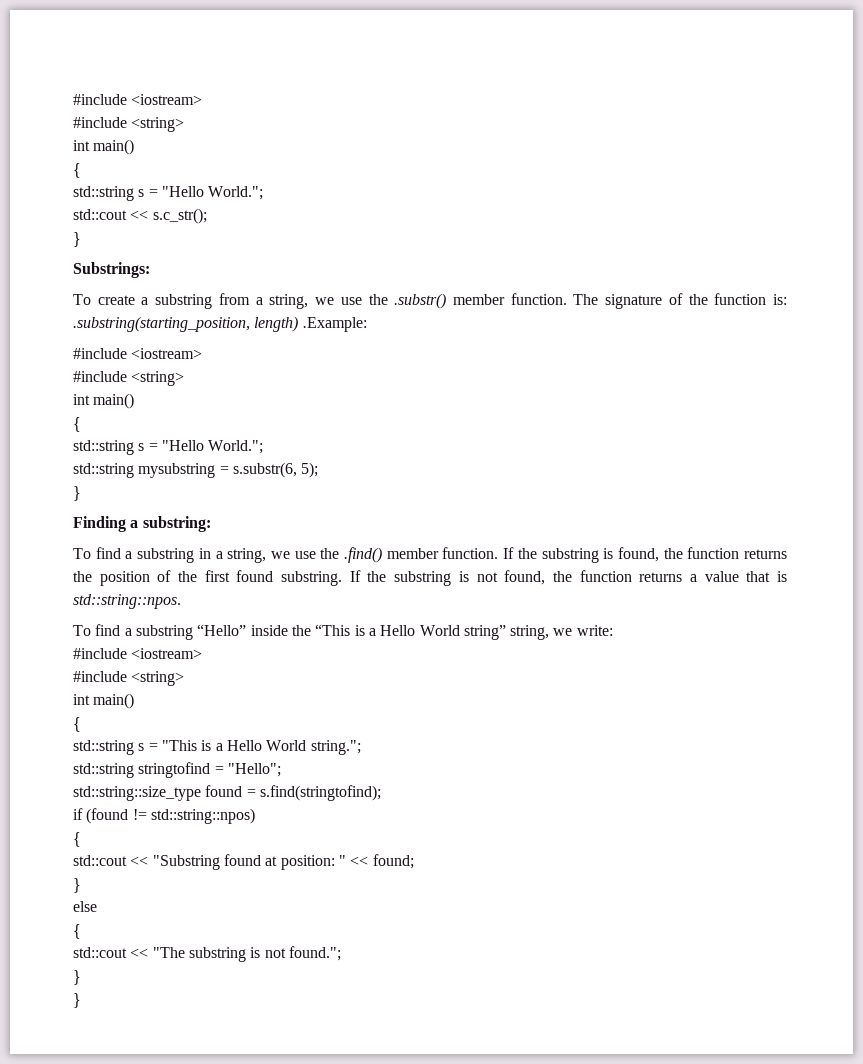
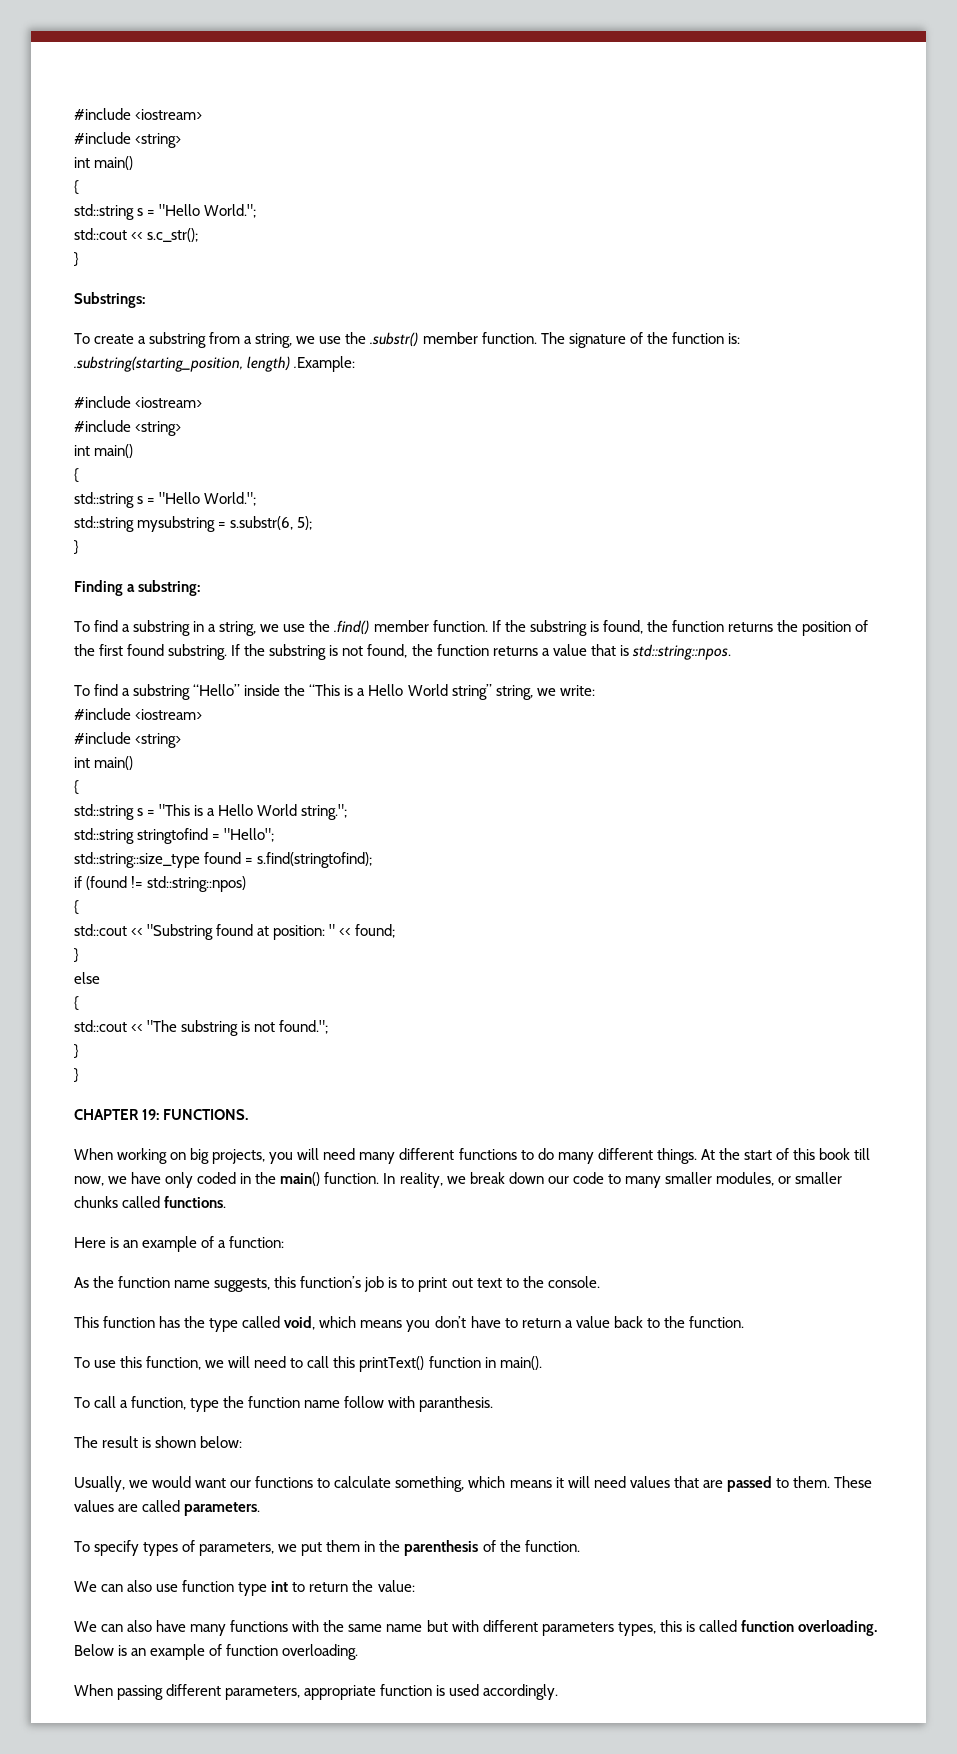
+ CHAPTER 19: FUNCTIONS.
+ When working on big projects, you will need many different functions to do many different things. At the start of this book till now, we have only coded in the main() function. In reality, we break down our code to many smaller modules, or smaller chunks called functions.
+ Here is an example of a function:
+ As the function name suggests, this function’s job is to print out text to the console.
+ This function has the type called void, which means you don’t have to return a value back to the function.
+ To use this function, we will need to call this printText() function in main().
+ To call a function, type the function name follow with paranthesis.
+ The result is shown below:
+ Usually, we would want our functions to calculate something, which means it will need values that are passed to them. These values are called parameters.
+ To specify types of parameters, we put them in the parenthesis of the function.
+ We can also use function type int to return the value:
+ We can also have many functions with the same name but with different parameters types, this is called function overloading. Below is an example of function overloading.
+ When passing different parameters, appropriate function is used accordingly.

